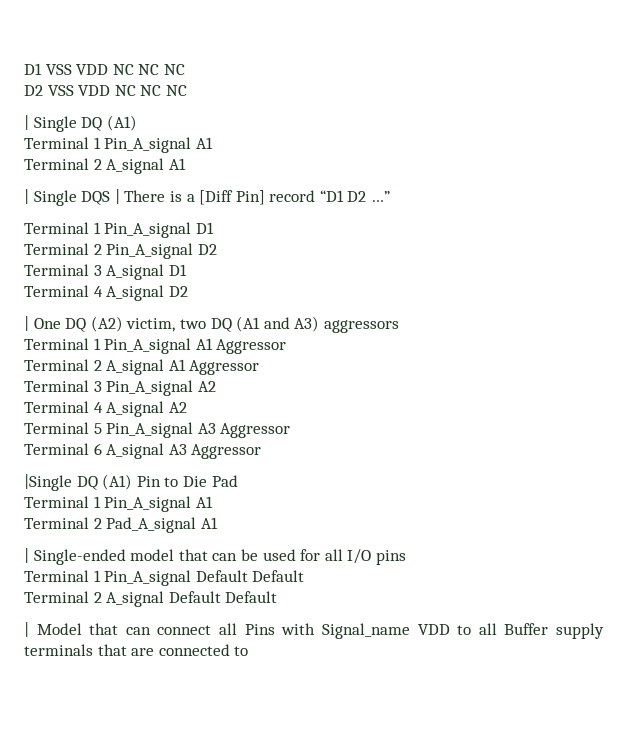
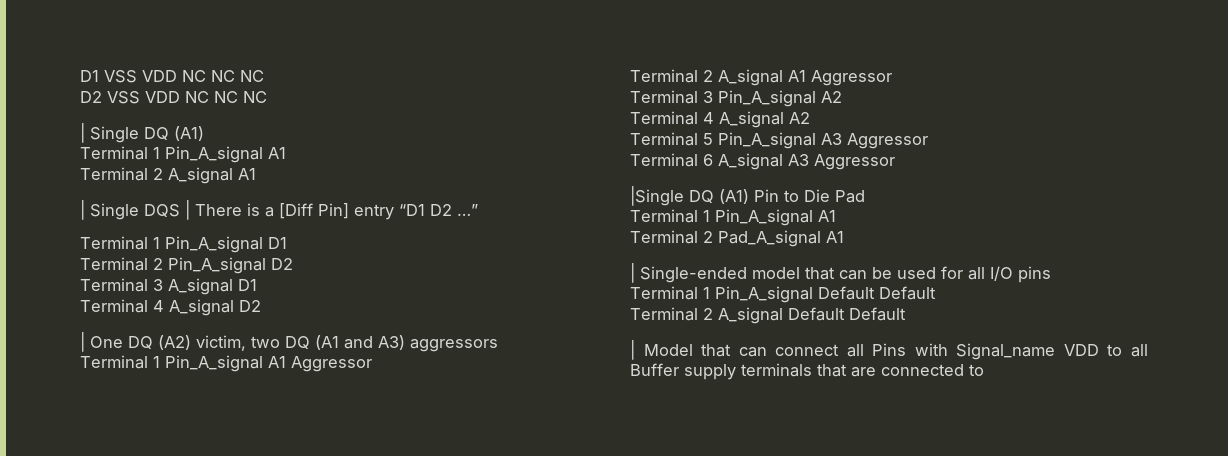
- | Single DQS | There is a [Diff Pin] record “D1 D2 …”
+ | Single DQS | There is a [Diff Pin] entry “D1 D2 …”

